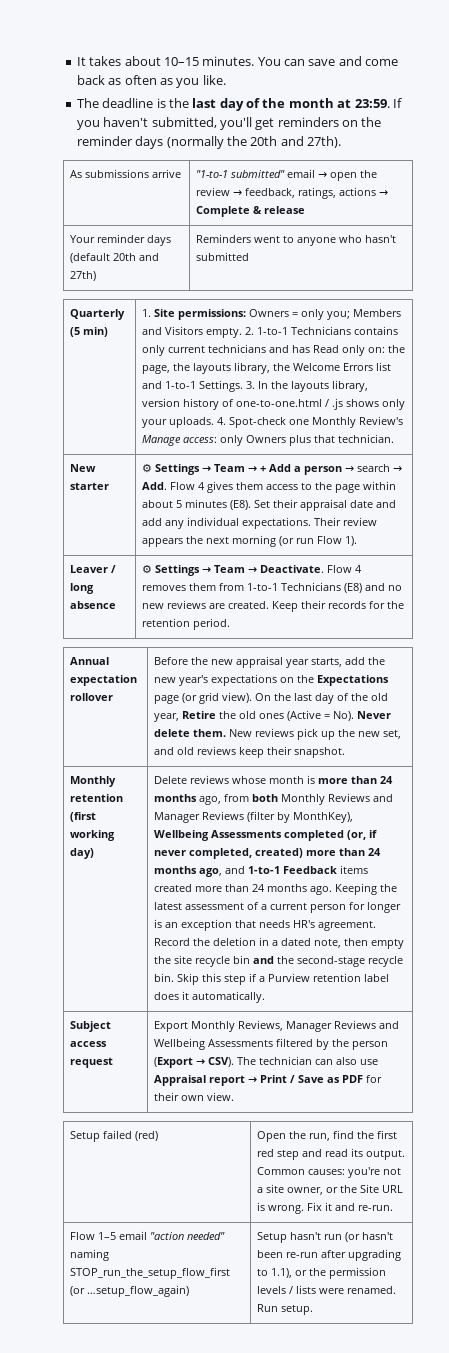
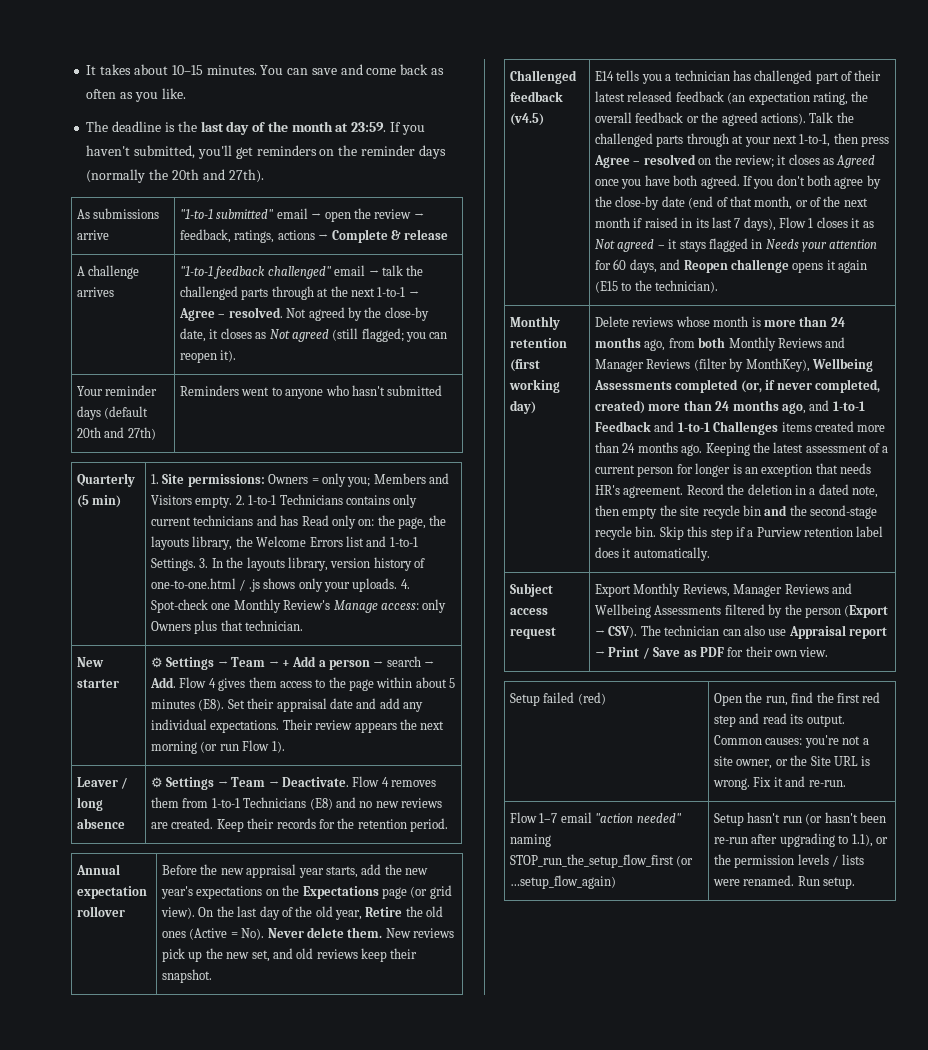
+ A challenge arrives | "1-to-1 feedback challenged" email → talk the challenged parts through at the next 1-to-1 → Agree – resolved. Not agreed by the close-by date, it closes as Not agreed (still flagged; you can reopen it).
+ Challenged feedback (v4.5) | E14 tells you a technician has challenged part of their latest released feedback (an expectation rating, the overall feedback or the agreed actions). Talk the challenged parts through at your next 1-to-1, then press Agree – resolved on the review; it closes as Agreed once you have both agreed. If you don't both agree by the close-by date (end of that month, or of the next month if raised in its last 7 days), Flow 1 closes it as Not agreed – it stays flagged in Needs your attention for 60 days, and Reopen challenge opens it again (E15 to the technician).
- Delete reviews whose month is more than 24 months ago, from both Monthly Reviews and Manager Reviews (filter by MonthKey), Wellbeing Assessments completed (or, if never completed, created) more than 24 months ago, and 1-to-1 Feedback items created more than 24 months ago.
+ Delete reviews whose month is more than 24 months ago, from both Monthly Reviews and Manager Reviews (filter by MonthKey), Wellbeing Assessments completed (or, if never completed, created) more than 24 months ago, and 1-to-1 Feedback and 1-to-1 Challenges items created more than 24 months ago.
- Flow 1–5 email "action needed" naming STOP_run_the_setup_flow_first (or …setup_flow_again) | Setup hasn't run (or hasn't been re-run after upgrading to 1.1), or the permission levels / lists were renamed. Run setup.
+ Flow 1–7 email "action needed" naming STOP_run_the_setup_flow_first (or …setup_flow_again) | Setup hasn't run (or hasn't been re-run after upgrading to 1.1), or the permission levels / lists were renamed. Run setup.

